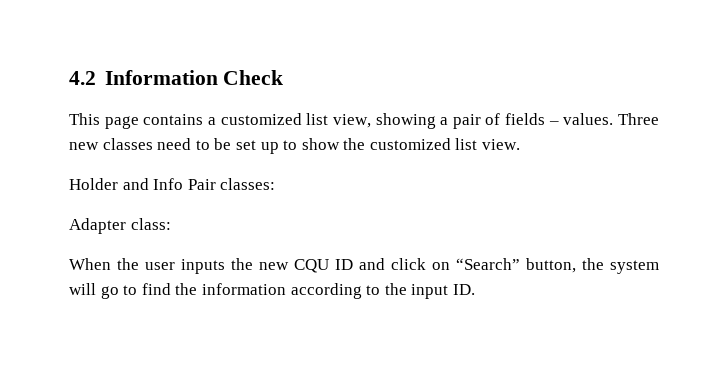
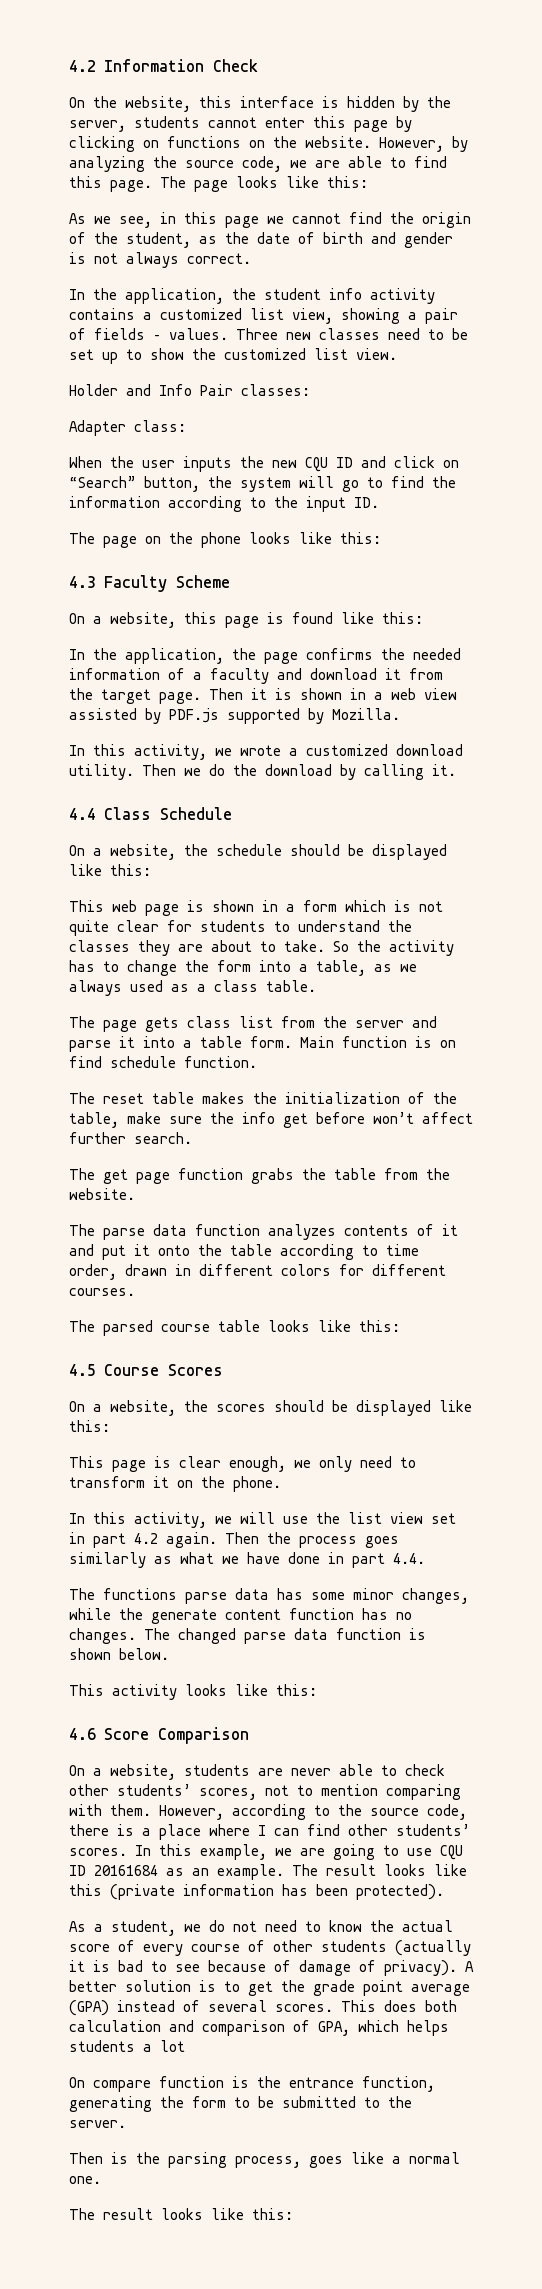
- This page contains a customized list view, showing a pair of fields – values.
+ On the website, this interface is hidden by the server, students cannot enter this page by clicking on functions on the website. However, by analyzing the source code, we are able to find this page. The page looks like this:
+ As we see, in this page we cannot find the origin of the student, as the date of birth and gender is not always correct.
+ In the application, the student info activity contains a customized list view, showing a pair of fields – values.
+ The page on the phone looks like this:
+ 4.3 Faculty Scheme
+ On a website, this page is found like this:
+ In the application, the page confirms the needed information of a faculty and download it from the target page. Then it is shown in a web view assisted by PDF.js supported by Mozilla.
+ In this activity, we wrote a customized download utility. Then we do the download by calling it.
+ 4.4 Class Schedule
+ On a website, the schedule should be displayed like this:
+ This web page is shown in a form which is not quite clear for students to understand the classes they are about to take. So the activity has to change the form into a table, as we always used as a class table.
+ The page gets class list from the server and parse it into a table form. Main function is on find schedule function.
+ The reset table makes the initialization of the table, make sure the info get before won’t affect further search.
+ The get page function grabs the table from the website.
+ The parse data function analyzes contents of it and put it onto the table according to time order, drawn in different colors for different courses.
+ The parsed course table looks like this:
+ 4.5 Course Scores
+ On a website, the scores should be displayed like this:
+ This page is clear enough, we only need to transform it on the phone.
+ In this activity, we will use the list view set in part 4.2 again. Then the process goes similarly as what we have done in part 4.4.
+ The functions parse data has some minor changes, while the generate content function has no changes. The changed parse data function is shown below.
+ This activity looks like this:
+ 4.6 Score Comparison
+ On a website, students are never able to check other students’ scores, not to mention comparing with them. However, according to the source code, there is a place where I can find other students’ scores. In this example, we are going to use CQU ID 20161684 as an example. The result looks like this (private information has been protected).
+ As a student, we do not need to know the actual score of every course of other students (actually it is bad to see because of damage of privacy). A better solution is to get the grade point average (GPA) instead of several scores. This does both calculation and comparison of GPA, which helps students a lot
+ On compare function is the entrance function, generating the form to be submitted to the server.
+ Then is the parsing process, goes like a normal one.
+ The result looks like this:

